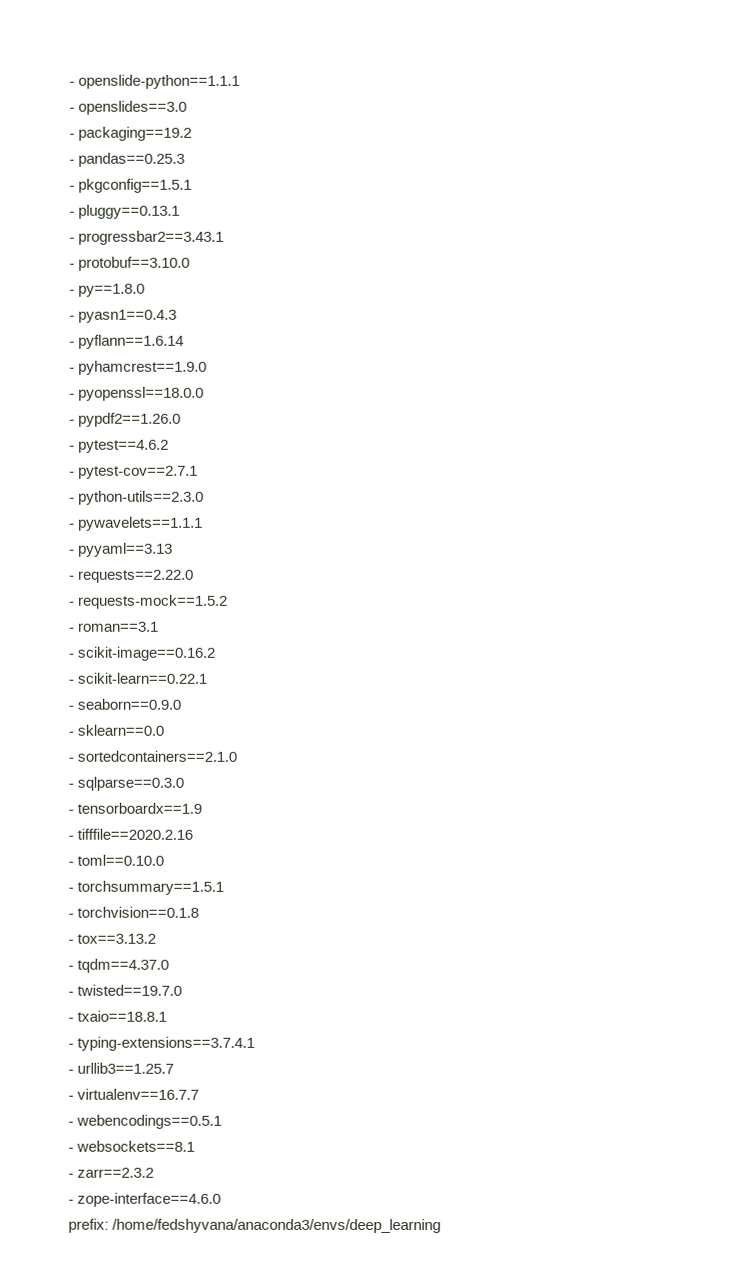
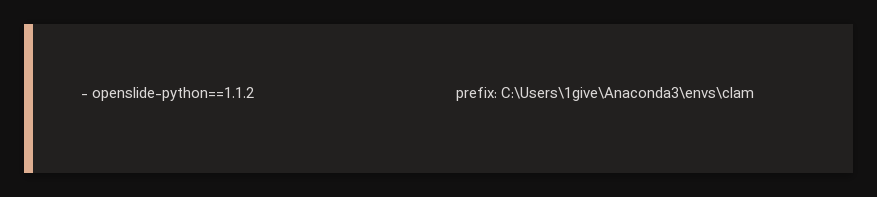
- - openslide-python==1.1.1
- - openslides==3.0
- - packaging==19.2
- - pandas==0.25.3
- - pkgconfig==1.5.1
- - pluggy==0.13.1
- - progressbar2==3.43.1
- - protobuf==3.10.0
- - py==1.8.0
- - pyasn1==0.4.3
- - pyflann==1.6.14
- - pyhamcrest==1.9.0
- - pyopenssl==18.0.0
- - pypdf2==1.26.0
- - pytest==4.6.2
- - pytest-cov==2.7.1
- - python-utils==2.3.0
- - pywavelets==1.1.1
- - pyyaml==3.13
- - requests==2.22.0
- - requests-mock==1.5.2
- - roman==3.1
- - scikit-image==0.16.2
- - scikit-learn==0.22.1
- - seaborn==0.9.0
- - sklearn==0.0
- - sortedcontainers==2.1.0
- - sqlparse==0.3.0
- - tensorboardx==1.9
- - tifffile==2020.2.16
- - toml==0.10.0
- - torchsummary==1.5.1
- - torchvision==0.1.8
- - tox==3.13.2
- - tqdm==4.37.0
- - twisted==19.7.0
- - txaio==18.8.1
- - typing-extensions==3.7.4.1
- - urllib3==1.25.7
- - virtualenv==16.7.7
- - webencodings==0.5.1
- - websockets==8.1
- - zarr==2.3.2
- - zope-interface==4.6.0
+ - openslide-python==1.1.2
- prefix: /home/fedshyvana/anaconda3/envs/deep_learning
+ prefix: C:\Users\1give\Anaconda3\envs\clam

